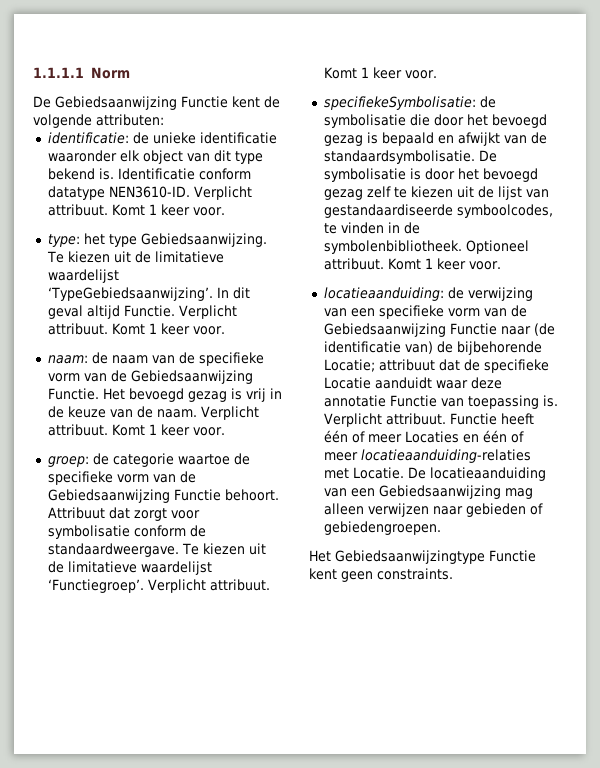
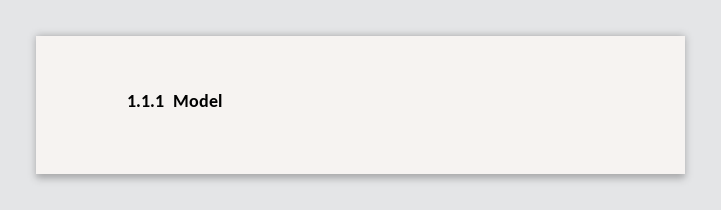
- 1.1.1.1 Norm
- De Gebiedsaanwijzing Functie kent de volgende attributen:
- identificatie: de unieke identificatie waaronder elk object van dit type bekend is. Identificatie conform datatype NEN3610-ID. Verplicht attribuut. Komt 1 keer voor.
- type: het type Gebiedsaanwijzing. Te kiezen uit de limitatieve waardelijst ‘TypeGebiedsaanwijzing’. In dit geval altijd Functie. Verplicht attribuut. Komt 1 keer voor.
- naam: de naam van de specifieke vorm van de Gebiedsaanwijzing Functie. Het bevoegd gezag is vrij in de keuze van de naam. Verplicht attribuut. Komt 1 keer voor.
- groep: de categorie waartoe de specifieke vorm van de Gebiedsaanwijzing Functie behoort. Attribuut dat zorgt voor symbolisatie conform de standaardweergave. Te kiezen uit de limitatieve waardelijst ‘Functiegroep’. Verplicht attribuut. Komt 1 keer voor.
- specifiekeSymbolisatie: de symbolisatie die door het bevoegd gezag is bepaald en afwijkt van de standaardsymbolisatie. De symbolisatie is door het bevoegd gezag zelf te kiezen uit de lijst van gestandaardiseerde symboolcodes, te vinden in de symbolenbibliotheek. Optioneel attribuut. Komt 1 keer voor.
- locatieaanduiding: de verwijzing van een specifieke vorm van de Gebiedsaanwijzing Functie naar (de identificatie van) de bijbehorende Locatie; attribuut dat de specifieke Locatie aanduidt waar deze annotatie Functie van toepassing is. Verplicht attribuut. Functie heeft één of meer Locaties en één of meer locatieaanduiding-relaties met Locatie. De locatieaanduiding van een Gebiedsaanwijzing mag alleen verwijzen naar gebieden of gebiedengroepen.
- Het Gebiedsaanwijzingtype Functie kent geen constraints.
+ 1.1.1 Model

